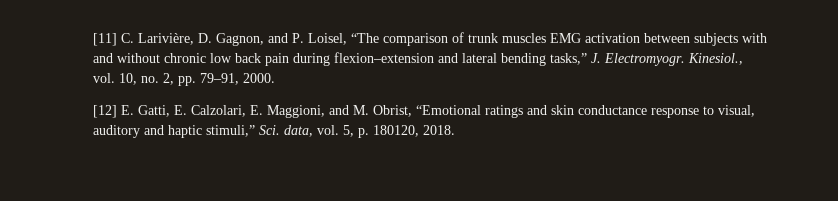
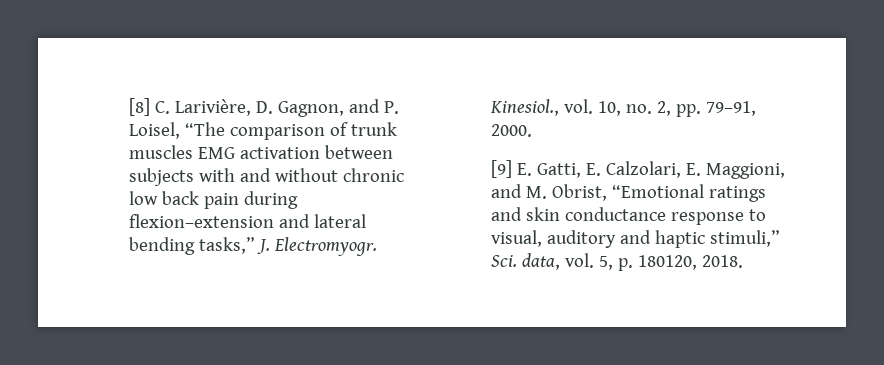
- [11] C. Larivière, D. Gagnon, and P. Loisel, “The comparison of trunk muscles EMG activation between subjects with and without chronic low back pain during flexion–extension and lateral bending tasks,” J. Electromyogr.
+ [8] C. Larivière, D. Gagnon, and P. Loisel, “The comparison of trunk muscles EMG activation between subjects with and without chronic low back pain during flexion–extension and lateral bending tasks,” J. Electromyogr.
- [12] E. Gatti, E. Calzolari, E. Maggioni, and M. Obrist, “Emotional ratings and skin conductance response to visual, auditory and haptic stimuli,” Sci. data, vol. 5, p. 180120, 2018.
+ [9] E. Gatti, E. Calzolari, E. Maggioni, and M. Obrist, “Emotional ratings and skin conductance response to visual, auditory and haptic stimuli,” Sci. data, vol. 5, p. 180120, 2018.

